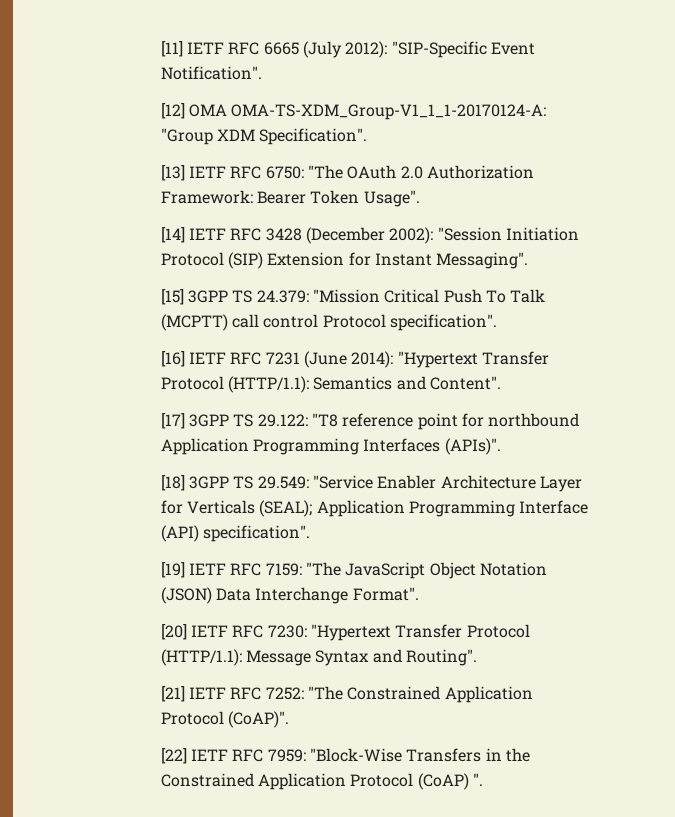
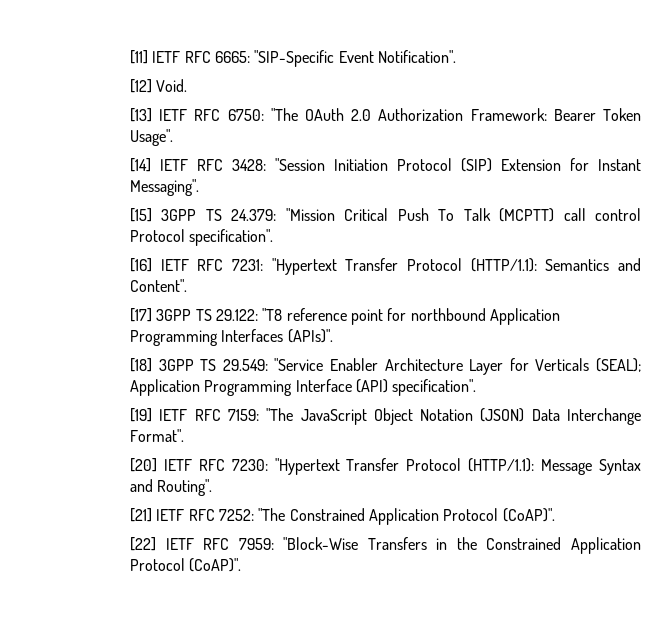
- [11] IETF RFC 6665 (July 2012): "SIP-Specific Event Notification".
+ [11] IETF RFC 6665: "SIP-Specific Event Notification".
- [12] OMA OMA-TS-XDM_Group-V1_1_1-20170124-A: "Group XDM Specification".
+ [12] Void.
- [14] IETF RFC 3428 (December 2002): "Session Initiation Protocol (SIP) Extension for Instant Messaging".
+ [14] IETF RFC 3428: "Session Initiation Protocol (SIP) Extension for Instant Messaging".
- [16] IETF RFC 7231 (June 2014): "Hypertext Transfer Protocol (HTTP/1.1): Semantics and Content".
+ [16] IETF RFC 7231: "Hypertext Transfer Protocol (HTTP/1.1): Semantics and Content".
- [22] IETF RFC 7959: "Block-Wise Transfers in the Constrained Application Protocol (CoAP) ".
+ [22] IETF RFC 7959: "Block-Wise Transfers in the Constrained Application Protocol (CoAP)".

